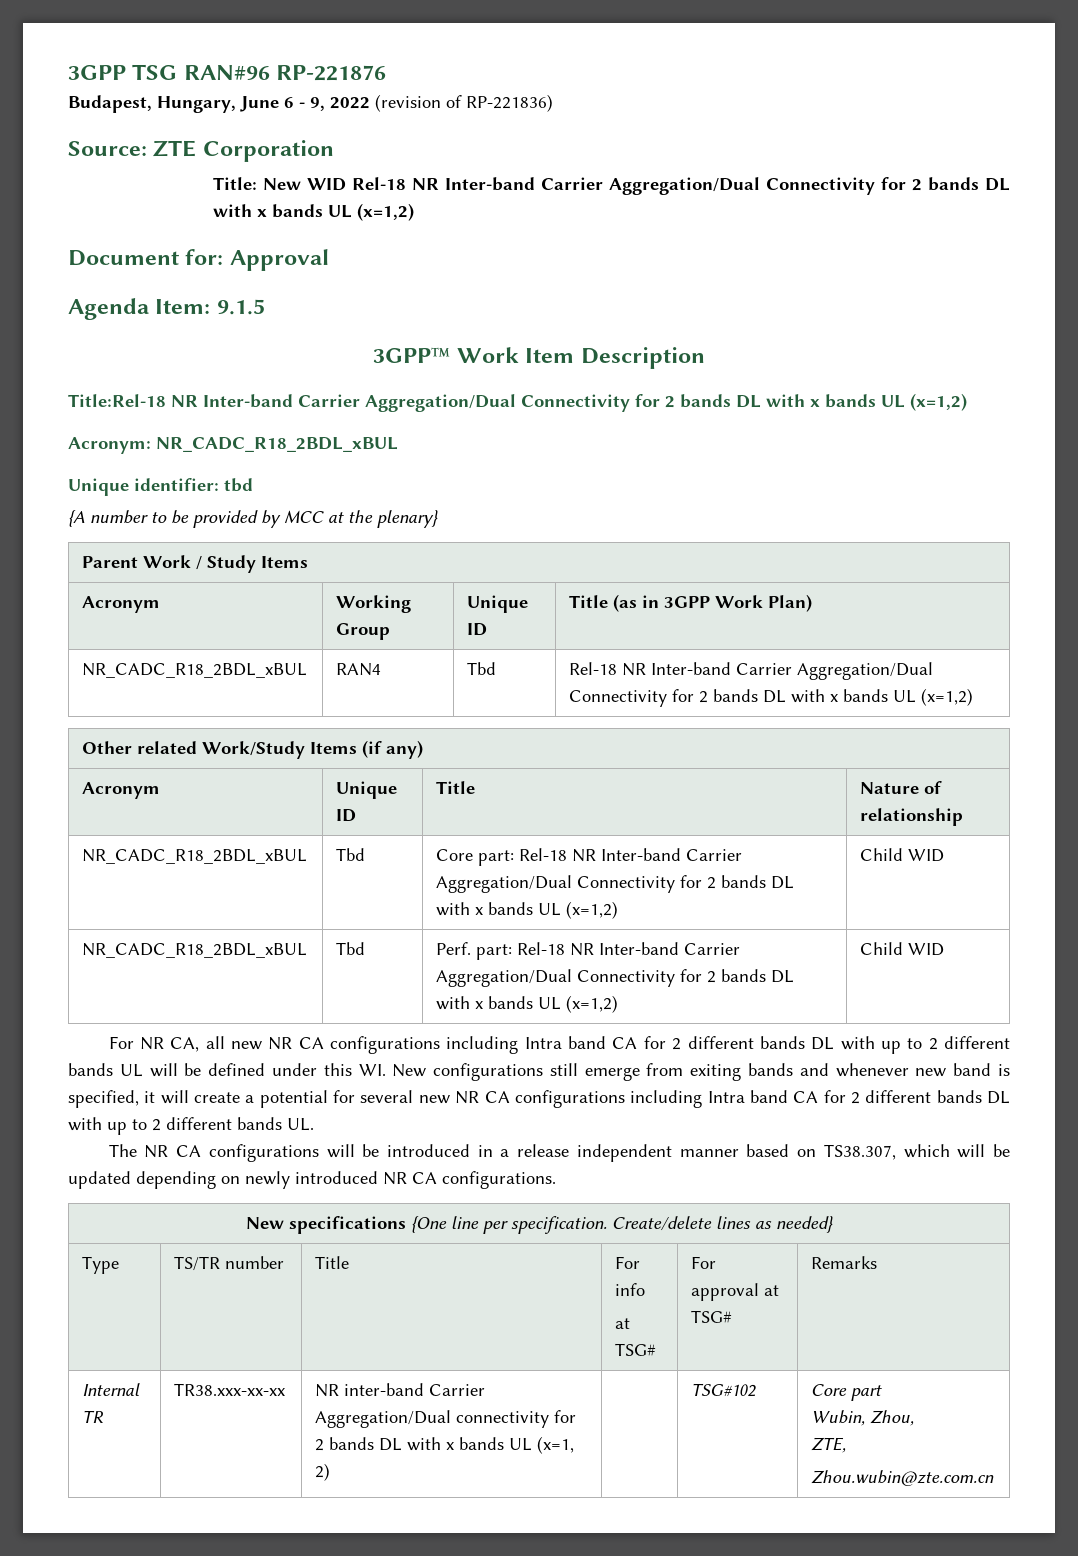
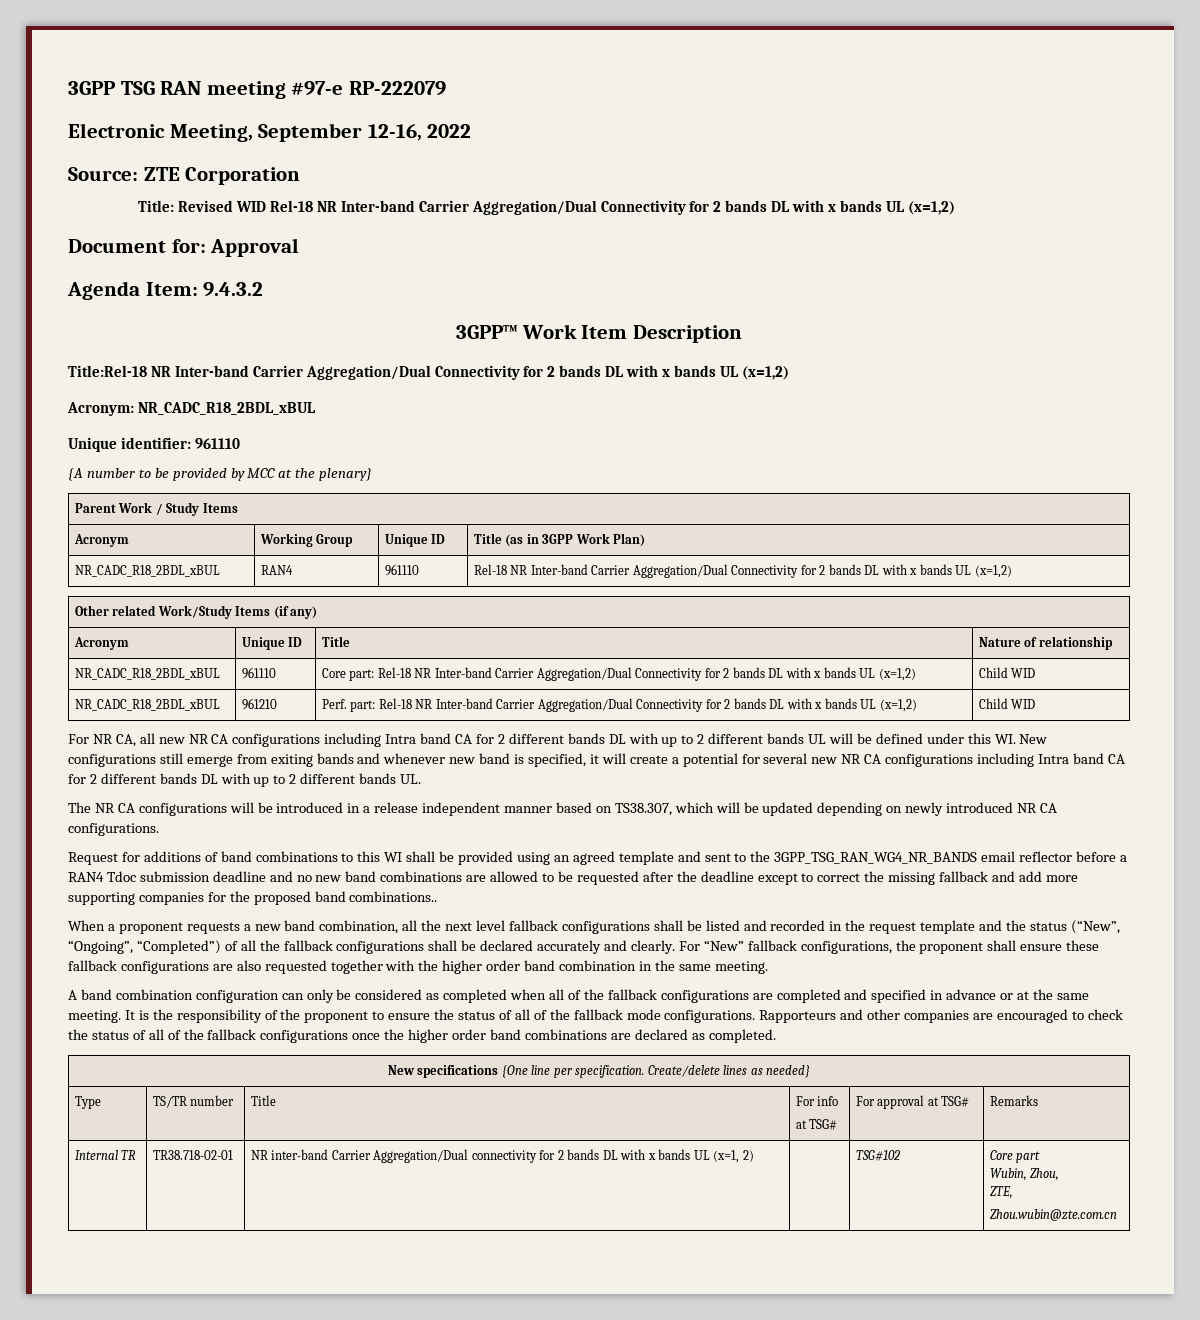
- 3GPP TSG RAN#96 RP-221876
- Budapest, Hungary, June 6 - 9, 2022 (revision of RP-221836)
+ 3GPP TSG RAN meeting #97-e RP-222079
+ Electronic Meeting, September 12-16, 2022
- Title: New WID Rel-18 NR Inter-band Carrier Aggregation/Dual Connectivity for 2 bands DL with x bands UL (x=1,2)
+ Title: Revised WID Rel-18 NR Inter-band Carrier Aggregation/Dual Connectivity for 2 bands DL with x bands UL (x=1,2)
- Agenda Item: 9.1.5
+ Agenda Item: 9.4.3.2
- Unique identifier: tbd
+ Unique identifier: 961110
- NR_CADC_R18_2BDL_xBUL | RAN4 | Tbd | Rel-18 NR Inter-band Carrier Aggregation/Dual Connectivity for 2 bands DL with x bands UL (x=1,2)
+ NR_CADC_R18_2BDL_xBUL | RAN4 | 961110 | Rel-18 NR Inter-band Carrier Aggregation/Dual Connectivity for 2 bands DL with x bands UL (x=1,2)
- NR_CADC_R18_2BDL_xBUL | Tbd | Core part: Rel-18 NR Inter-band Carrier Aggregation/Dual Connectivity for 2 bands DL with x bands UL (x=1,2) | Child WID
+ NR_CADC_R18_2BDL_xBUL | 961110 | Core part: Rel-18 NR Inter-band Carrier Aggregation/Dual Connectivity for 2 bands DL with x bands UL (x=1,2) | Child WID
- NR_CADC_R18_2BDL_xBUL | Tbd | Perf. part: Rel-18 NR Inter-band Carrier Aggregation/Dual Connectivity for 2 bands DL with x bands UL (x=1,2) | Child WID
+ NR_CADC_R18_2BDL_xBUL | 961210 | Perf. part: Rel-18 NR Inter-band Carrier Aggregation/Dual Connectivity for 2 bands DL with x bands UL (x=1,2) | Child WID
+ Request for additions of band combinations to this WI shall be provided using an agreed template and sent to the 3GPP_TSG_RAN_WG4_NR_BANDS email reflector before a RAN4 Tdoc submission deadline and no new band combinations are allowed to be requested after the deadline except to correct the missing fallback and add more supporting companies for the proposed band combinations..
+ When a proponent requests a new band combination, all the next level fallback configurations shall be listed and recorded in the request template and the status (“New”, “Ongoing”, “Completed”) of all the fallback configurations shall be declared accurately and clearly. For “New” fallback configurations, the proponent shall ensure these fallback configurations are also requested together with the higher order band combination in the same meeting.
+ A band combination configuration can only be considered as completed when all of the fallback configurations are completed and specified in advance or at the same meeting. It is the responsibility of the proponent to ensure the status of all of the fallback mode configurations. Rapporteurs and other companies are encouraged to check the status of all of the fallback configurations once the higher order band combinations are declared as completed.
- Internal TR | TR38.xxx-xx-xx | NR inter-band Carrier Aggregation/Dual connectivity for 2 bands DL with x bands UL (x=1, 2) | | TSG#102 | Core part
+ Internal TR | TR38.718-02-01 | NR inter-band Carrier Aggregation/Dual connectivity for 2 bands DL with x bands UL (x=1, 2) | | TSG#102 | Core part

